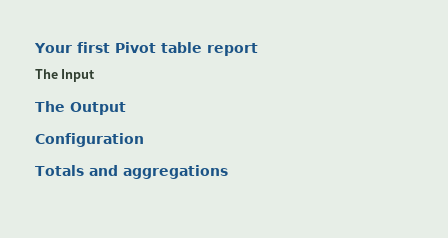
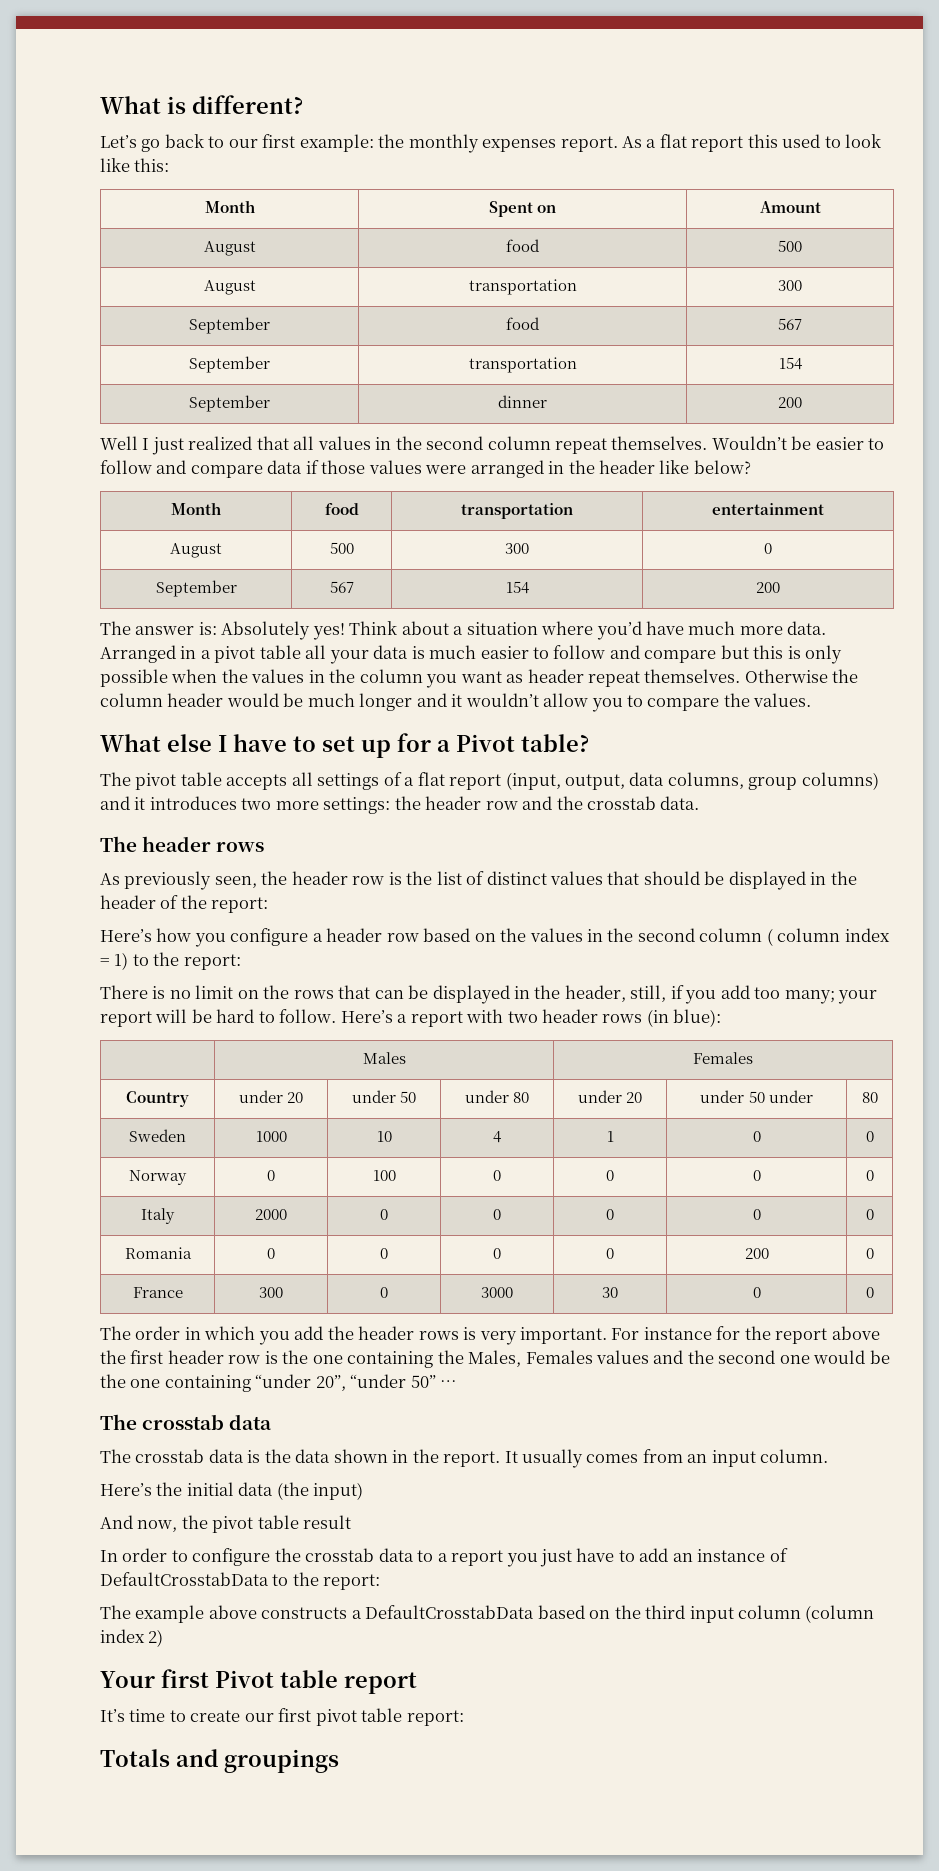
+ What is different?
+ Let’s go back to our first example: the monthly expenses report. As a flat report this used to look like this:
+ Month | Spent on | Amount
+ August | food | 500
+ August | transportation | 300
+ September | food | 567
+ September | transportation | 154
+ September | dinner | 200
+ Well I just realized that all values in the second column repeat themselves. Wouldn’t be easier to follow and compare data if those values were arranged in the header like below?
+ Month | food | transportation | entertainment
+ August | 500 | 300 | 0
+ September | 567 | 154 | 200
+ The answer is: Absolutely yes! Think about a situation where you’d have much more data. Arranged in a pivot table all your data is much easier to follow and compare but this is only possible when the values in the column you want as header repeat themselves. Otherwise the column header would be much longer and it wouldn’t allow you to compare the values.
+ What else I have to set up for a Pivot table?
+ The pivot table accepts all settings of a flat report (input, output, data columns, group columns) and it introduces two more settings: the header row and the crosstab data.
+ The header rows
+ As previously seen, the header row is the list of distinct values that should be displayed in the header of the report:
+ Here’s how you configure a header row based on the values in the second column ( column index = 1) to the report:
+ There is no limit on the rows that can be displayed in the header, still, if you add too many; your report will be hard to follow. Here’s a report with two header rows (in blue):
+ | Males | Females
+ Country | under 20 | under 50 | under 80 | under 20 | under 50 under | 80
+ Sweden | 1000 | 10 | 4 | 1 | 0 | 0
+ Norway | 0 | 100 | 0 | 0 | 0 | 0
+ Italy | 2000 | 0 | 0 | 0 | 0 | 0
+ Romania | 0 | 0 | 0 | 0 | 200 | 0
+ France | 300 | 0 | 3000 | 30 | 0 | 0
+ The order in which you add the header rows is very important. For instance for the report above the first header row is the one containing the Males, Females values and the second one would be the one containing “under 20”, “under 50” …
+ The crosstab data
+ The crosstab data is the data shown in the report. It usually comes from an input column.
+ Here’s the initial data (the input)
+ And now, the pivot table result
+ In order to configure the crosstab data to a report you just have to add an instance of DefaultCrosstabData to the report:
+ The example above constructs a DefaultCrosstabData based on the third input column (column index 2)
- The Input
- The Output
- Configuration
+ It’s time to create our first pivot table report:
- Totals and aggregations
+ Totals and groupings

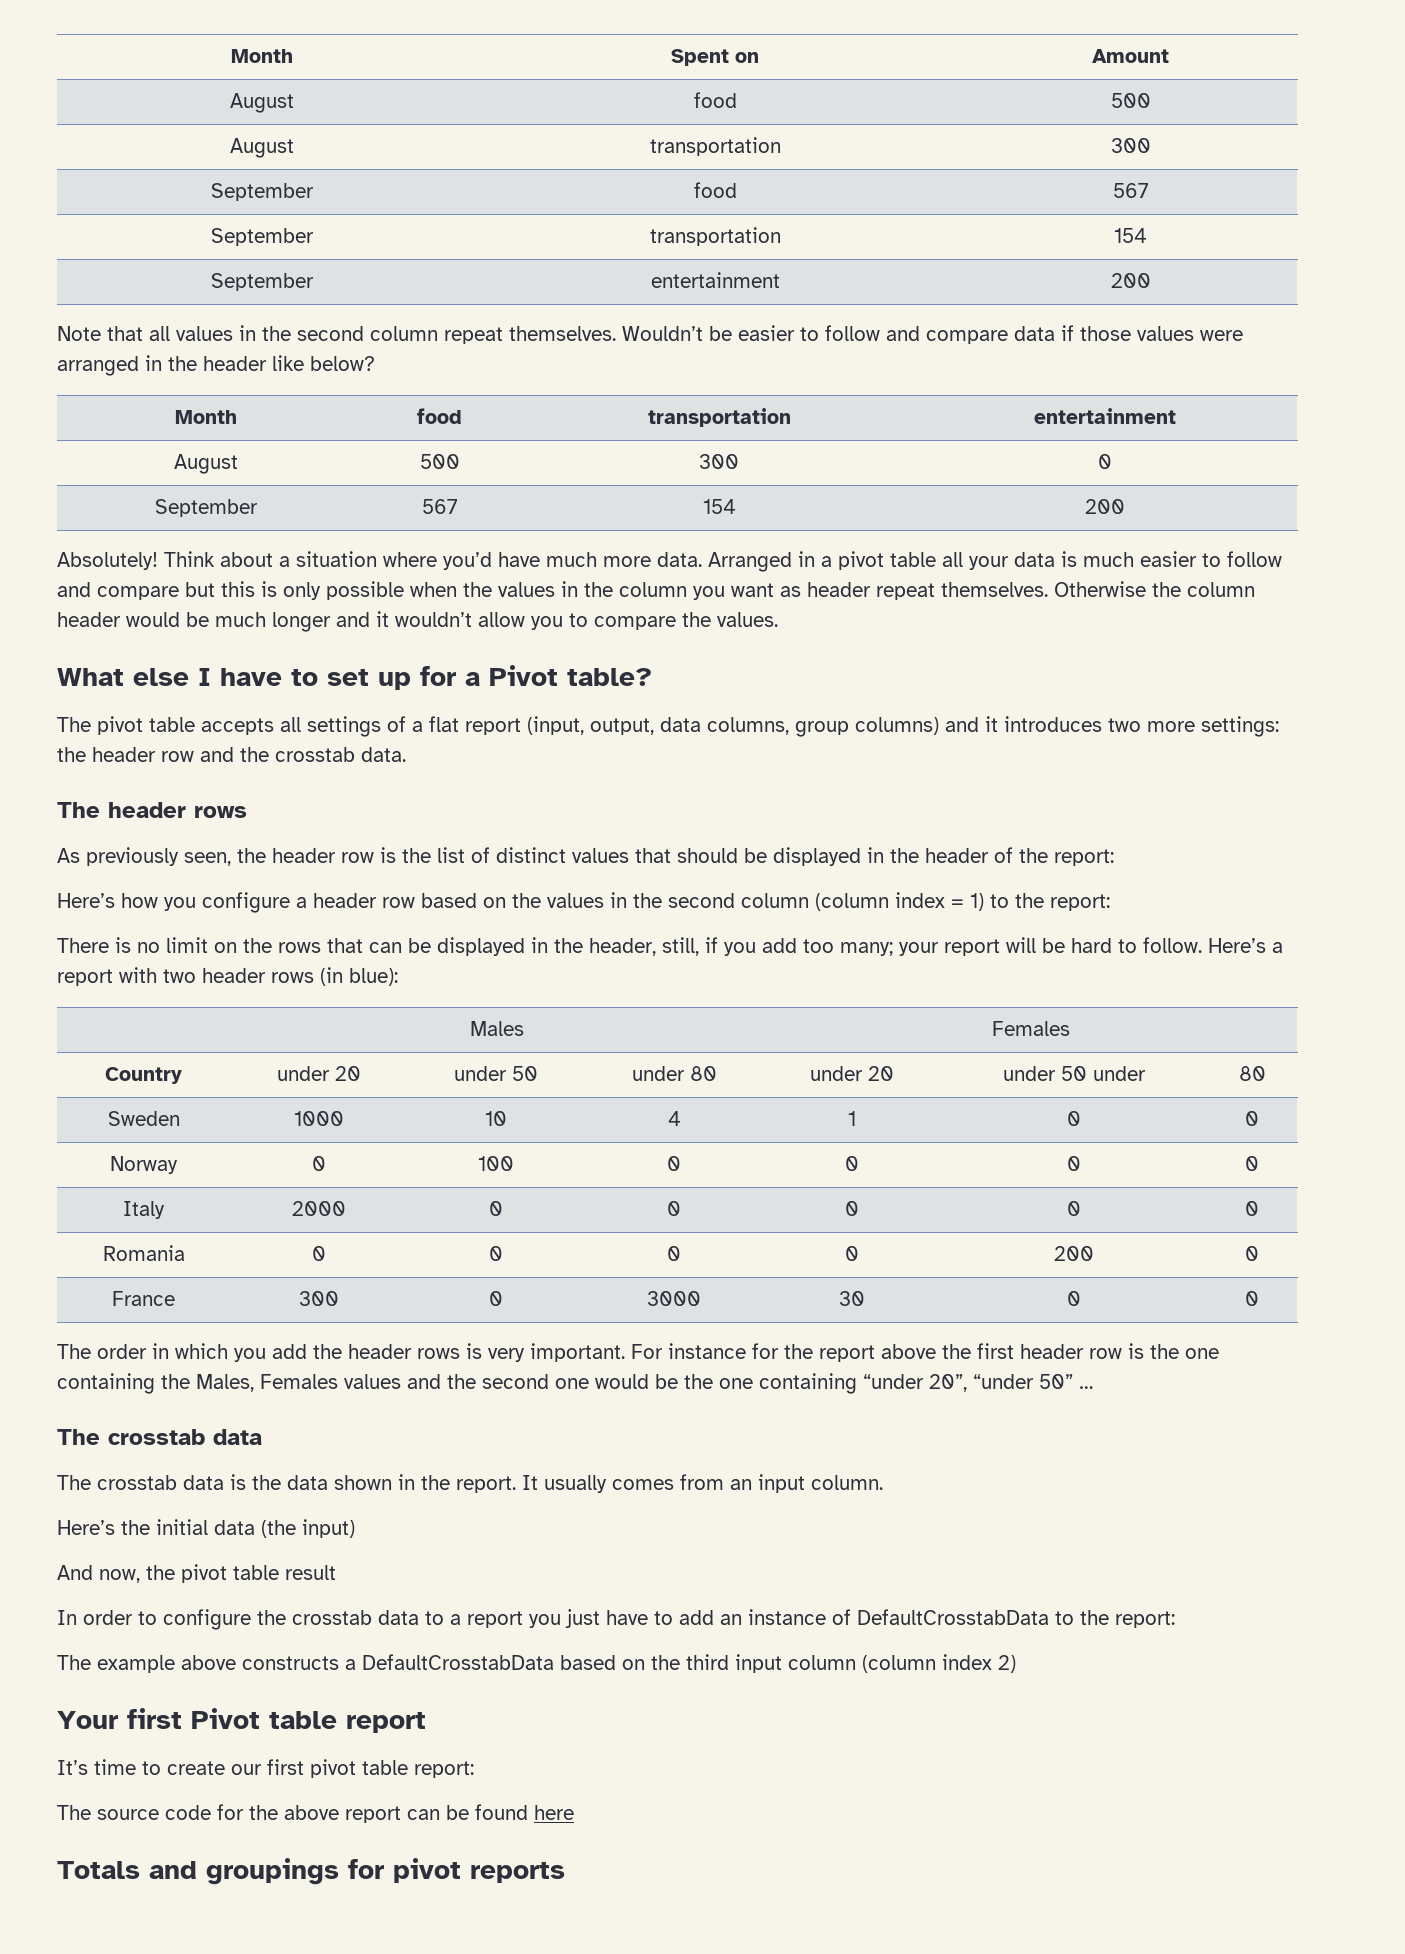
- What is different?
- Let’s go back to our first example: the monthly expenses report. As a flat report this used to look like this:
- September | dinner | 200
- Well I just realized that all values in the second column repeat themselves.
+ September | entertainment | 200
+ Note that all values in the second column repeat themselves.
- The answer is: Absolutely yes!
+ Absolutely!
- Here’s how you configure a header row based on the values in the second column ( column index = 1) to the report:
+ Here’s how you configure a header row based on the values in the second column (column index = 1) to the report:
+ The source code for the above report can be found here
- Totals and groupings
+ Totals and groupings for pivot reports

